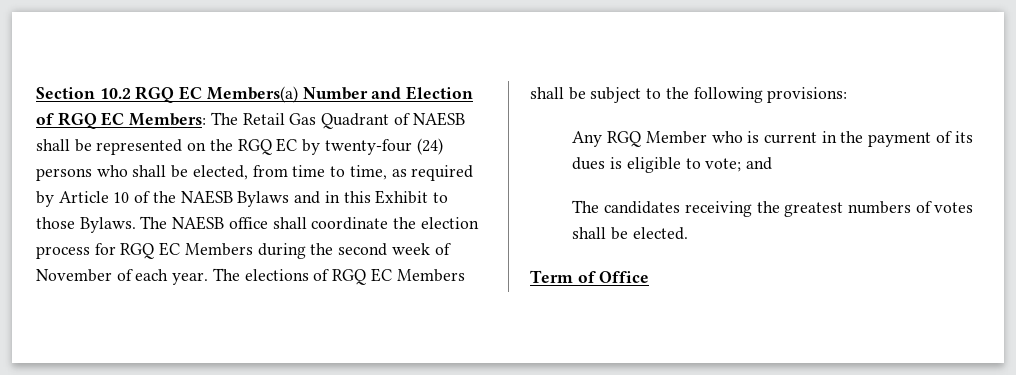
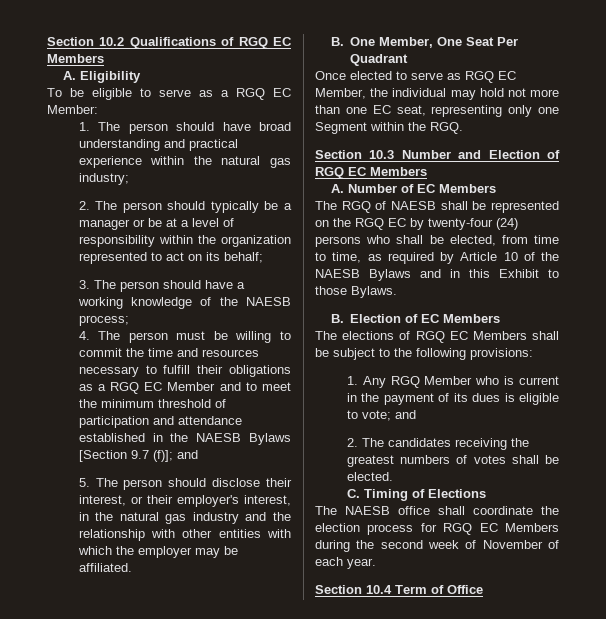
- Section 10.2 RGQ EC Members(a) Number and Election of RGQ EC Members: The Retail Gas Quadrant of NAESB shall be represented on the RGQ EC by twenty-four (24) persons who shall be elected, from time to time, as required by Article 10 of the NAESB Bylaws and in this Exhibit to those Bylaws. The NAESB office shall coordinate the election process for RGQ EC Members during the second week of November of each year. The elections of RGQ EC Members shall be subject to the following provisions:
- Any RGQ Member who is current in the payment of its dues is eligible to vote; and
- The candidates receiving the greatest numbers of votes shall be elected.
- Term of Office
+ Section 10.2 Qualifications of RGQ EC Members
+ A. Eligibility
+ To be eligible to serve as a RGQ EC Member:
+ 1. The person should have broad understanding and practical experience within the natural gas industry;
+ 2. The person should typically be a manager or be at a level of responsibility within the organization represented to act on its behalf;
+ 3. The person should have a working knowledge of the NAESB process;
+ 4. The person must be willing to commit the time and resources necessary to fulfill their obligations as a RGQ EC Member and to meet the minimum threshold of participation and attendance established in the NAESB Bylaws [Section 9.7 (f)]; and
+ 5. The person should disclose their interest, or their employer's interest, in the natural gas industry and the relationship with other entities with which the employer may be affiliated.
+ B. One Member, One Seat Per Quadrant
+ Once elected to serve as RGQ EC Member, the individual may hold not more than one EC seat, representing only one Segment within the RGQ.
+ Section 10.3 Number and Election of RGQ EC Members
+ A. Number of EC Members
+ The RGQ of NAESB shall be represented on the RGQ EC by twenty-four (24) persons who shall be elected, from time to time, as required by Article 10 of the NAESB Bylaws and in this Exhibit to those Bylaws.
+ B. Election of EC Members
+ The elections of RGQ EC Members shall be subject to the following provisions:
+ 1. Any RGQ Member who is current in the payment of its dues is eligible to vote; and
+ 2. The candidates receiving the greatest numbers of votes shall be elected.
+ C. Timing of Elections
+ The NAESB office shall coordinate the election process for RGQ EC Members during the second week of November of each year.
+ Section 10.4 Term of Office

